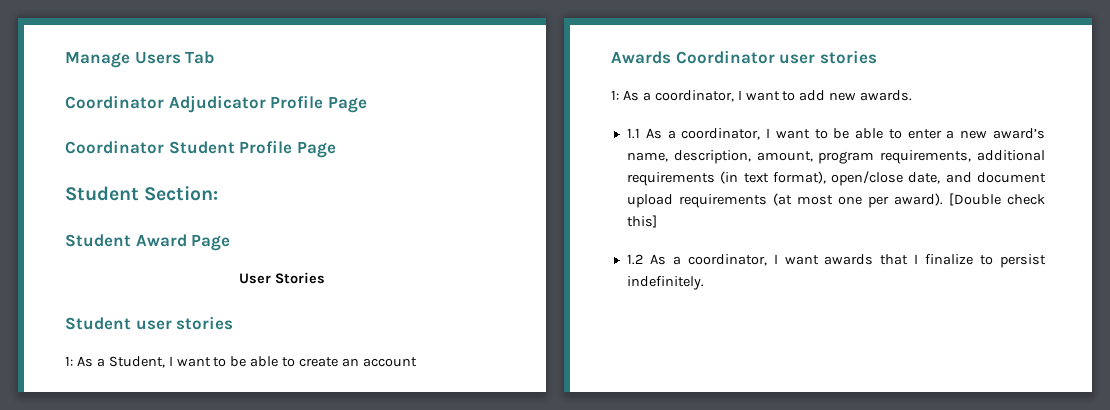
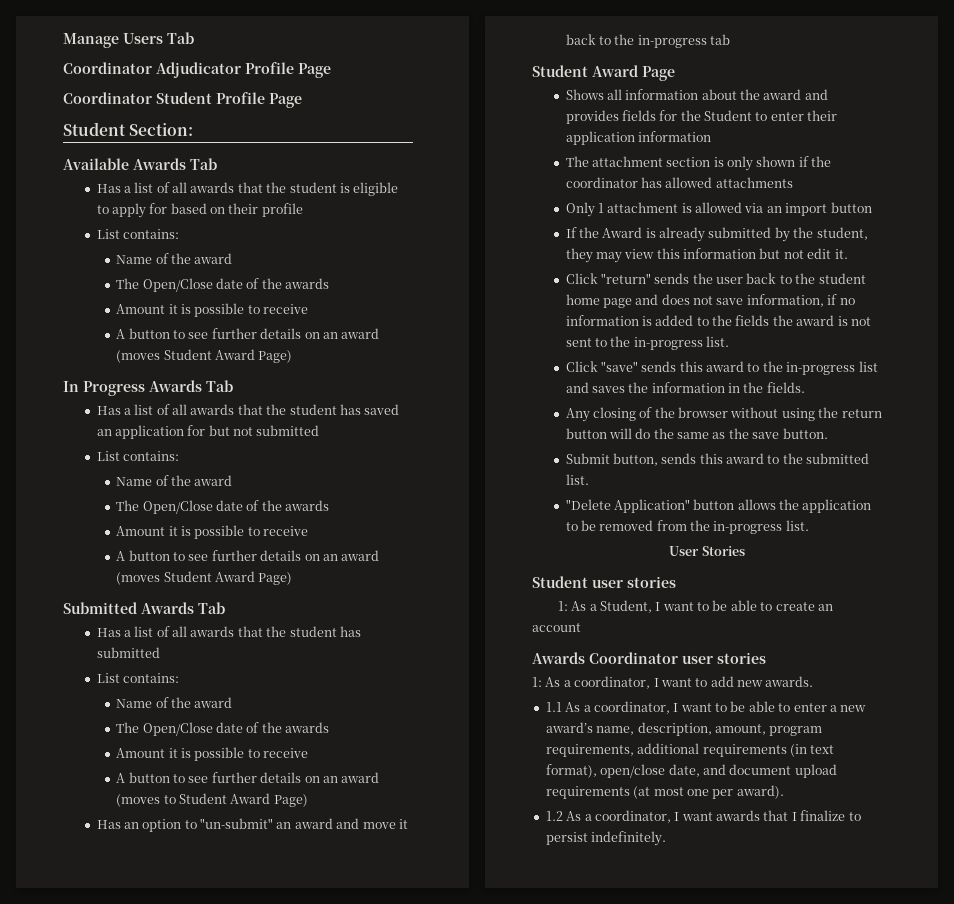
+ Available Awards Tab
+ Has a list of all awards that the student is eligible to apply for based on their profile
+ List contains:
+ Name of the award
+ The Open/Close date of the awards
+ Amount it is possible to receive
+ A button to see further details on an award (moves Student Award Page)
+ In Progress Awards Tab
+ Has a list of all awards that the student has saved an application for but not submitted
+ List contains:
+ Name of the award
+ The Open/Close date of the awards
+ Amount it is possible to receive
+ A button to see further details on an award (moves Student Award Page)
+ Submitted Awards Tab
+ Has a list of all awards that the student has submitted
+ List contains:
+ Name of the award
+ The Open/Close date of the awards
+ Amount it is possible to receive
+ A button to see further details on an award (moves to Student Award Page)
+ Has an option to "un-submit" an award and move it back to the in-progress tab
  Student Award Page
+ Shows all information about the award and provides fields for the Student to enter their application information
+ The attachment section is only shown if the coordinator has allowed attachments
+ Only 1 attachment is allowed via an import button
+ If the Award is already submitted by the student, they may view this information but not edit it.
+ Click "return" sends the user back to the student home page and does not save information, if no information is added to the fields the award is not sent to the in-progress list.
+ Click "save" sends this award to the in-progress list and saves the information in the fields.
+ Any closing of the browser without using the return button will do the same as the save button.
+ Submit button, sends this award to the submitted list.
+ "Delete Application" button allows the application to be removed from the in-progress list.
- [Double check this]

